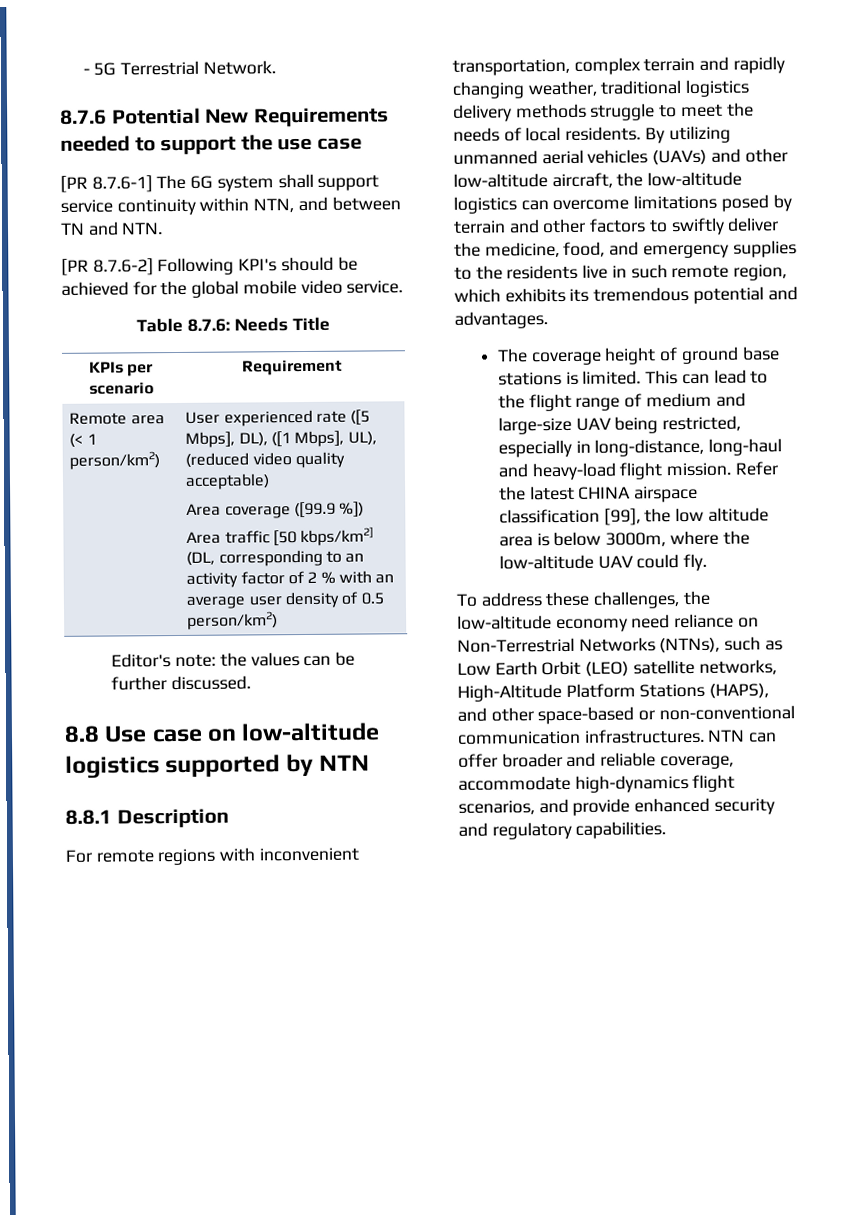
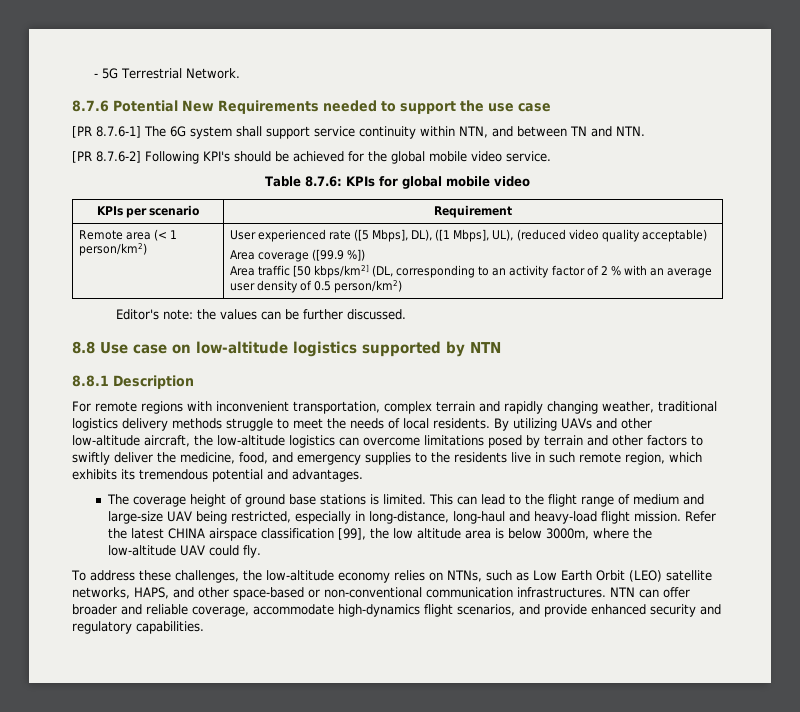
- Table 8.7.6: Needs Title
+ Table 8.7.6: KPIs for global mobile video
- By utilizing unmanned aerial vehicles (UAVs) and other low-altitude aircraft, the low-altitude logistics can overcome limitations posed by terrain and other factors to swiftly deliver the medicine, food, and emergency supplies to the residents live in such remote region, which exhibits its tremendous potential and advantages.
+ By utilizing UAVs and other low-altitude aircraft, the low-altitude logistics can overcome limitations posed by terrain and other factors to swiftly deliver the medicine, food, and emergency supplies to the residents live in such remote region, which exhibits its tremendous potential and advantages.
- To address these challenges, the low-altitude economy need reliance on Non-Terrestrial Networks (NTNs), such as Low Earth Orbit (LEO) satellite networks, High-Altitude Platform Stations (HAPS), and other space-based or non-conventional communication infrastructures.
+ To address these challenges, the low-altitude economy relies on NTNs, such as Low Earth Orbit (LEO) satellite networks, HAPS, and other space-based or non-conventional communication infrastructures.

